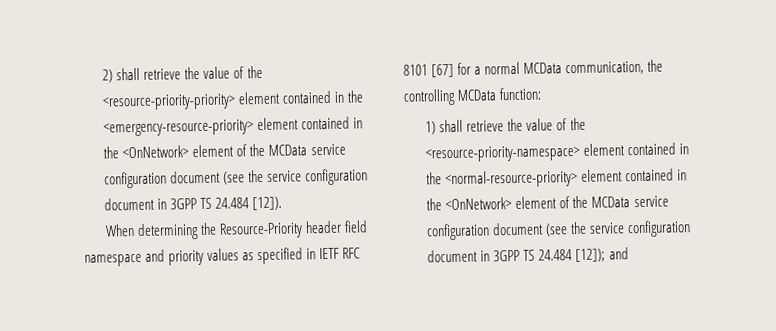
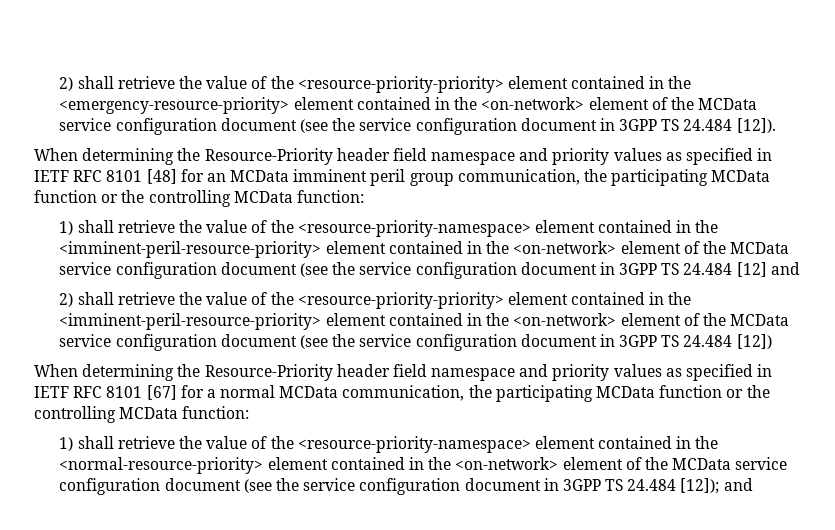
- 2) shall retrieve the value of the <resource-priority-priority> element contained in the <emergency-resource-priority> element contained in the <OnNetwork> element of the MCData service configuration document (see the service configuration document in 3GPP TS 24.484 [12]).
+ 2) shall retrieve the value of the <resource-priority-priority> element contained in the <emergency-resource-priority> element contained in the <on-network> element of the MCData service configuration document (see the service configuration document in 3GPP TS 24.484 [12]).
+ When determining the Resource-Priority header field namespace and priority values as specified in IETF RFC 8101 [48] for an MCData imminent peril group communication, the participating MCData function or the controlling MCData function:
+ 1) shall retrieve the value of the <resource-priority-namespace> element contained in the <imminent-peril-resource-priority> element contained in the <on-network> element of the MCData service configuration document (see the service configuration document in 3GPP TS 24.484 [12] and
+ 2) shall retrieve the value of the <resource-priority-priority> element contained in the <imminent-peril-resource-priority> element contained in the <on-network> element of the MCData service configuration document (see the service configuration document in 3GPP TS 24.484 [12])
- When determining the Resource-Priority header field namespace and priority values as specified in IETF RFC 8101 [67] for a normal MCData communication, the controlling MCData function:
+ When determining the Resource-Priority header field namespace and priority values as specified in IETF RFC 8101 [67] for a normal MCData communication, the participating MCData function or the controlling MCData function:
- 1) shall retrieve the value of the <resource-priority-namespace> element contained in the <normal-resource-priority> element contained in the <OnNetwork> element of the MCData service configuration document (see the service configuration document in 3GPP TS 24.484 [12]); and
+ 1) shall retrieve the value of the <resource-priority-namespace> element contained in the <normal-resource-priority> element contained in the <on-network> element of the MCData service configuration document (see the service configuration document in 3GPP TS 24.484 [12]); and

